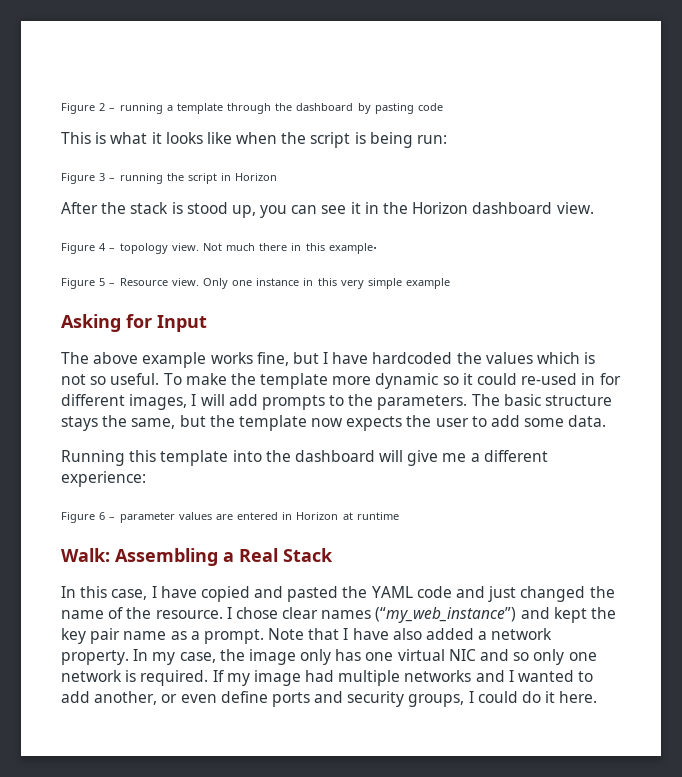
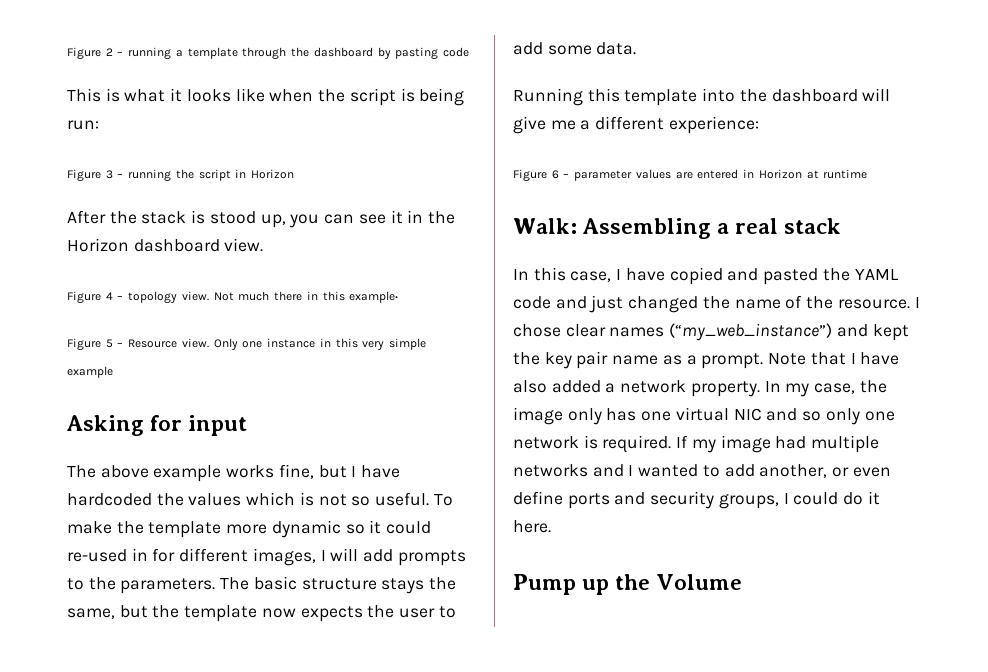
- Asking for Input
+ Asking for input
- Walk: Assembling a Real Stack
+ Walk: Assembling a real stack
+ Pump up the Volume

